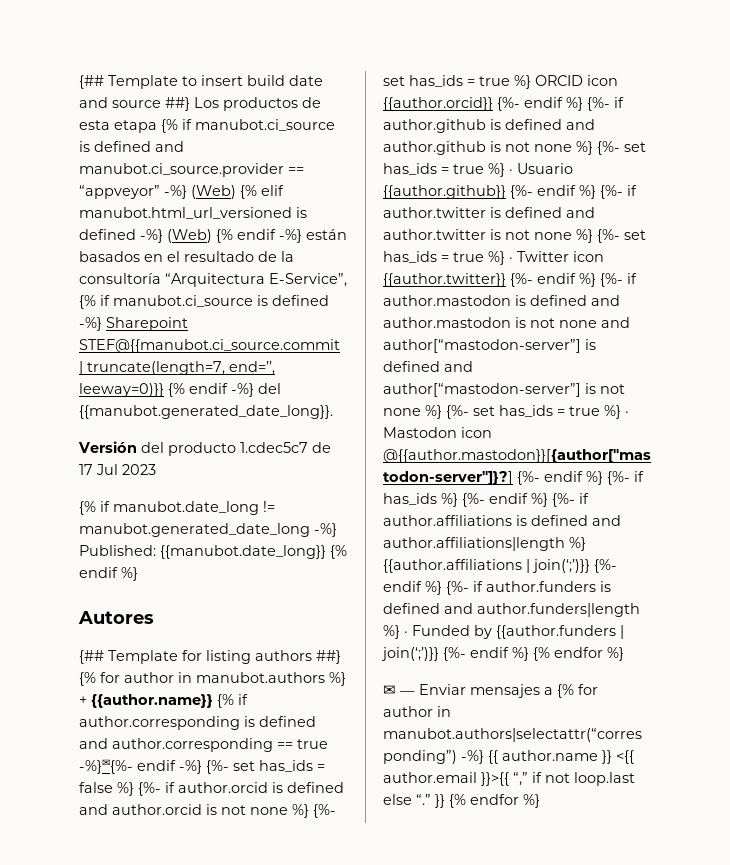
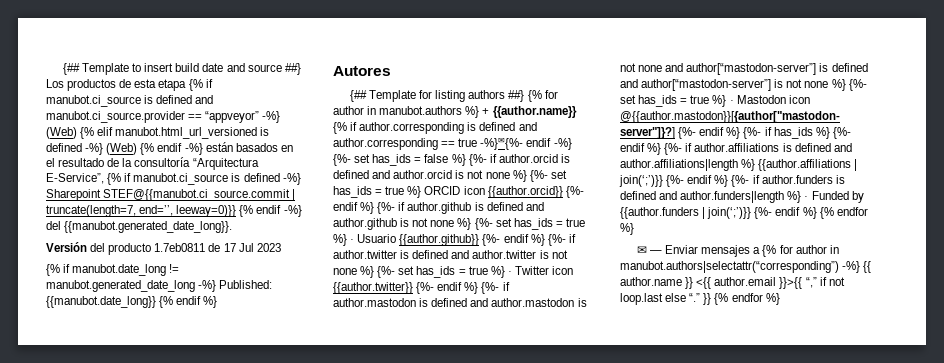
- Versión del producto 1.cdec5c7 de 17 Jul 2023
+ Versión del producto 1.7eb0811 de 17 Jul 2023

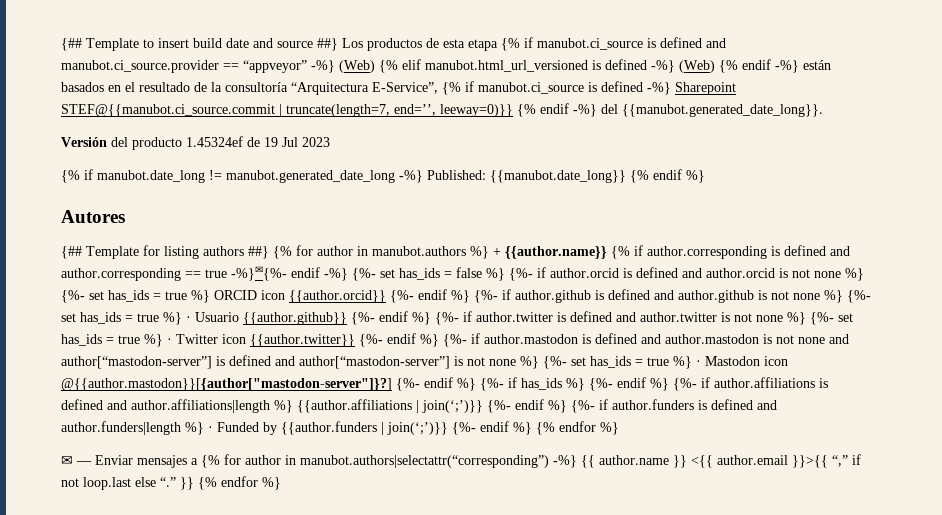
- Versión del producto 1.7eb0811 de 17 Jul 2023
+ Versión del producto 1.45324ef de 19 Jul 2023

